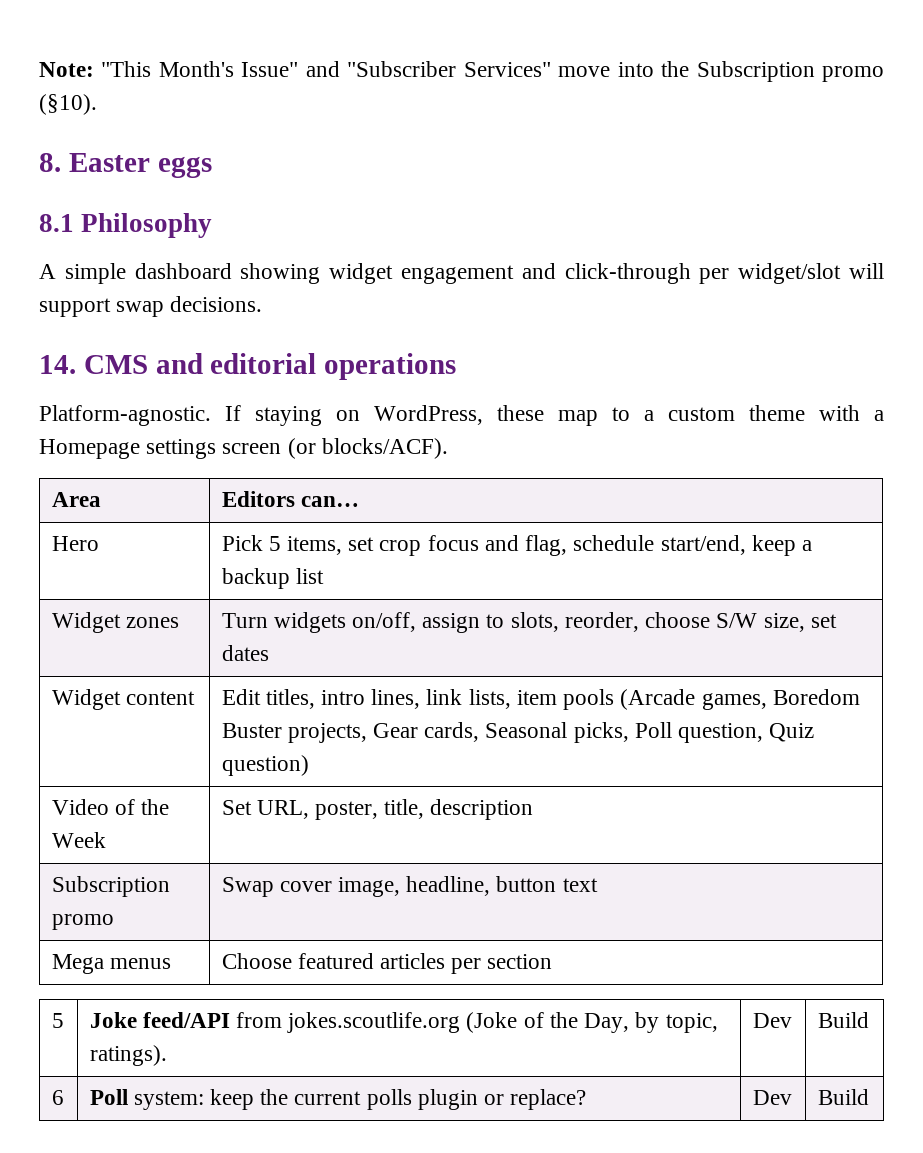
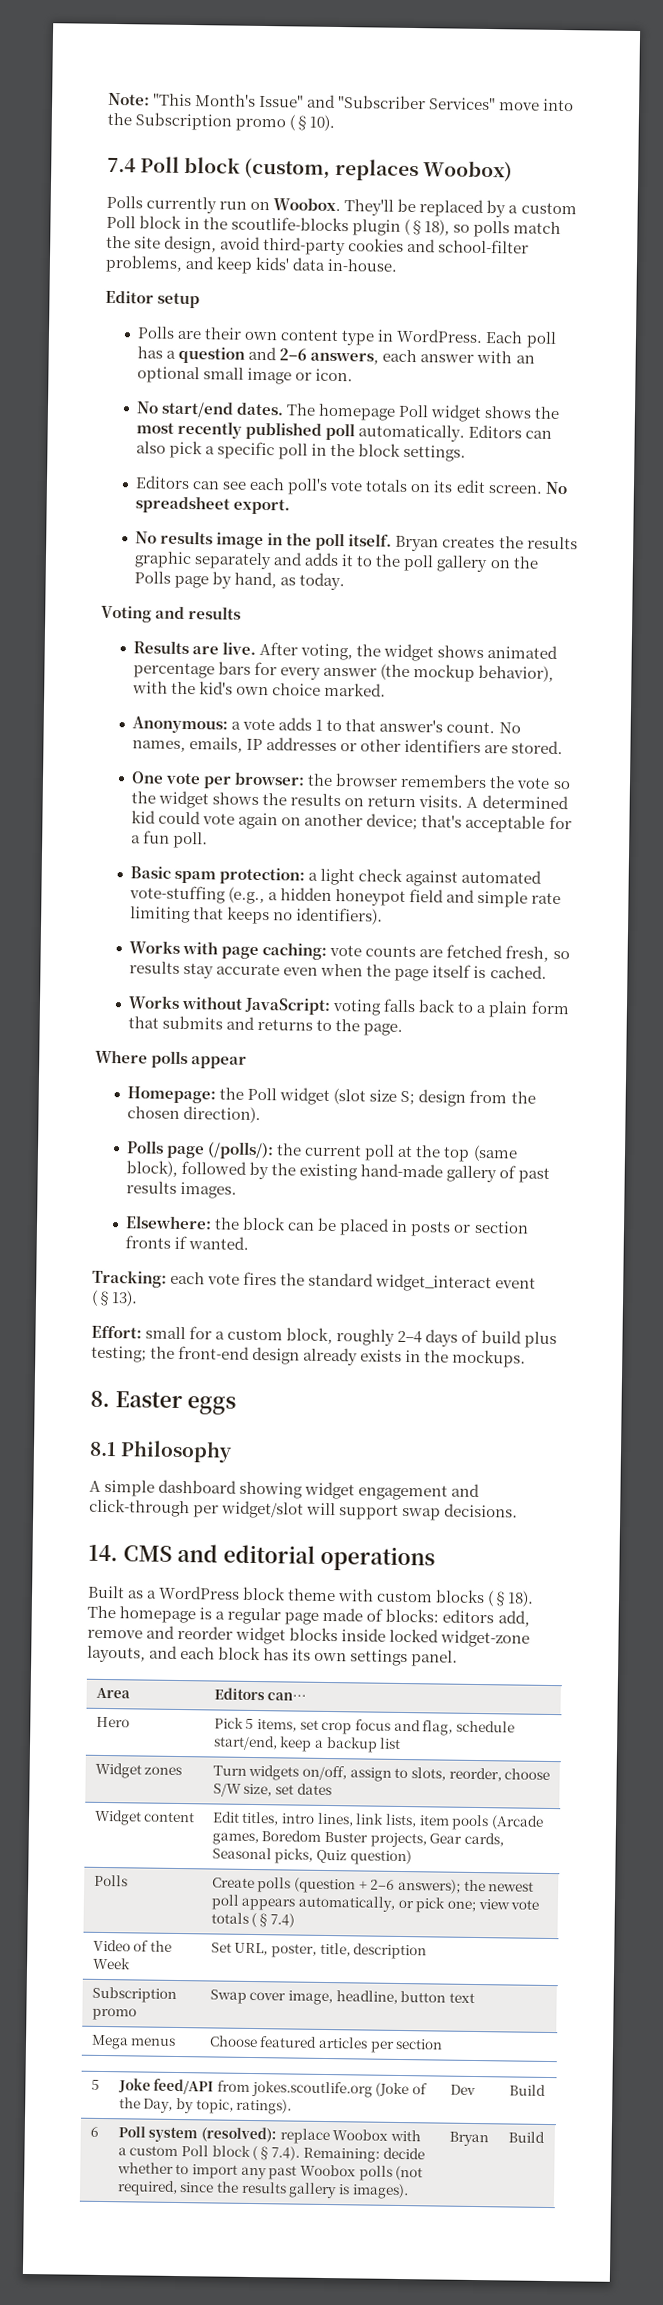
+ 7.4 Poll block (custom, replaces Woobox)
+ Polls currently run on Woobox. They'll be replaced by a custom Poll block in the scoutlife-blocks plugin (§18), so polls match the site design, avoid third-party cookies and school-filter problems, and keep kids' data in-house.
+ Editor setup
+ Polls are their own content type in WordPress. Each poll has a question and 2–6 answers, each answer with an optional small image or icon.
+ No start/end dates. The homepage Poll widget shows the most recently published poll automatically. Editors can also pick a specific poll in the block settings.
+ Editors can see each poll's vote totals on its edit screen. No spreadsheet export.
+ No results image in the poll itself. Bryan creates the results graphic separately and adds it to the poll gallery on the Polls page by hand, as today.
+ Voting and results
+ Results are live. After voting, the widget shows animated percentage bars for every answer (the mockup behavior), with the kid's own choice marked.
+ Anonymous: a vote adds 1 to that answer's count. No names, emails, IP addresses or other identifiers are stored.
+ One vote per browser: the browser remembers the vote so the widget shows the results on return visits. A determined kid could vote again on another device; that's acceptable for a fun poll.
+ Basic spam protection: a light check against automated vote-stuffing (e.g., a hidden honeypot field and simple rate limiting that keeps no identifiers).
+ Works with page caching: vote counts are fetched fresh, so results stay accurate even when the page itself is cached.
+ Works without JavaScript: voting falls back to a plain form that submits and returns to the page.
+ Where polls appear
+ Homepage: the Poll widget (slot size S; design from the chosen direction).
+ Polls page (/polls/): the current poll at the top (same block), followed by the existing hand-made gallery of past results images.
+ Elsewhere: the block can be placed in posts or section fronts if wanted.
+ Tracking: each vote fires the standard widget_interact event (§13).
+ Effort: small for a custom block, roughly 2–4 days of build plus testing; the front-end design already exists in the mockups.
- Platform-agnostic. If staying on WordPress, these map to a custom theme with a Homepage settings screen (or blocks/ACF).
+ Built as a WordPress block theme with custom blocks (§18). The homepage is a regular page made of blocks: editors add, remove and reorder widget blocks inside locked widget-zone layouts, and each block has its own settings panel.
- Widget content | Edit titles, intro lines, link lists, item pools (Arcade games, Boredom Buster projects, Gear cards, Seasonal picks, Poll question, Quiz question)
+ Widget content | Edit titles, intro lines, link lists, item pools (Arcade games, Boredom Buster projects, Gear cards, Seasonal picks, Quiz question)
+ Polls | Create polls (question + 2–6 answers); the newest poll appears automatically, or pick one; view vote totals (§7.4)
- 6 | Poll system: keep the current polls plugin or replace? | Dev | Build
+ 6 | Poll system (resolved): replace Woobox with a custom Poll block (§7.4). Remaining: decide whether to import any past Woobox polls (not required, since the results gallery is images). | Bryan | Build

